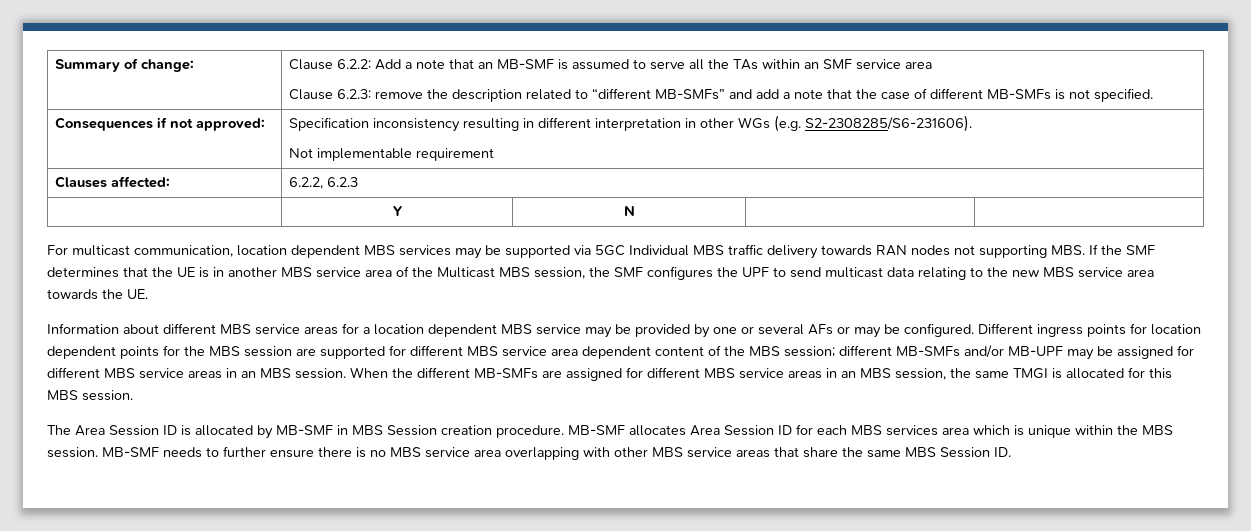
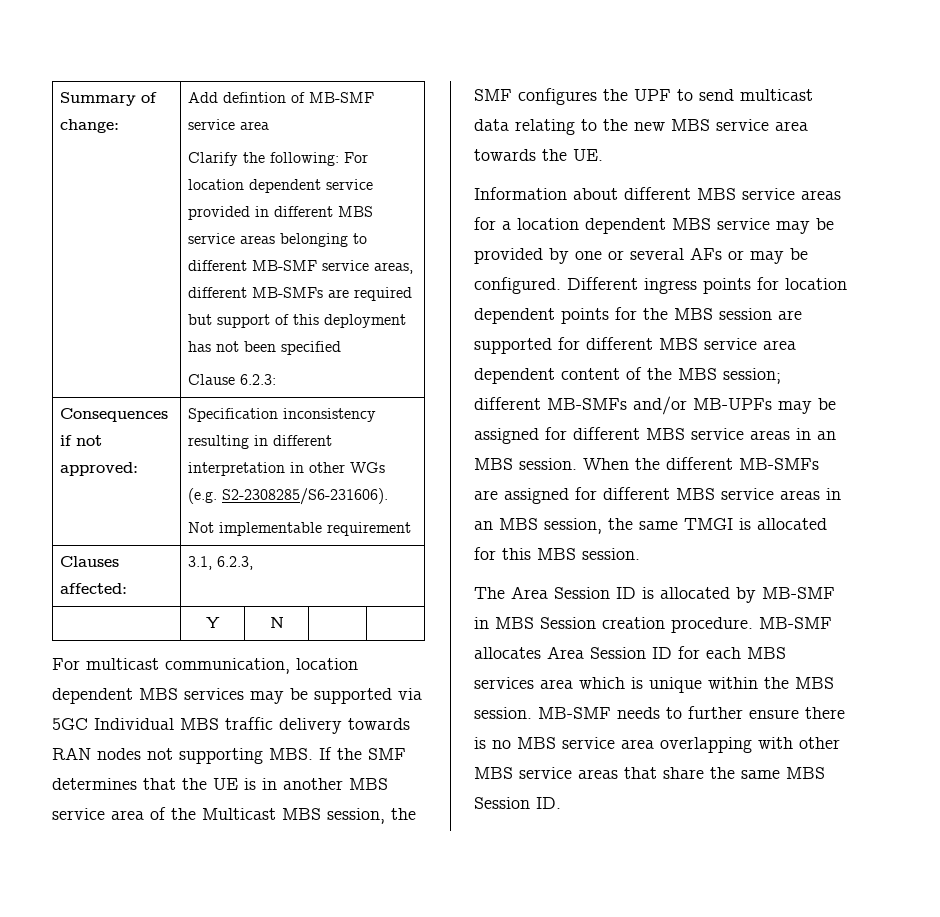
- Clause 6.2.2: Add a note that an MB-SMF is assumed to serve all the TAs within an SMF service area
- Clause 6.2.3: remove the description related to “different MB-SMFs” and add a note that the case of different MB-SMFs is not specified.
+ Add defintion of MB-SMF service area
+ Clarify the following: For location dependent service provided in different MBS service areas belonging to different MB-SMF service areas, different MB-SMFs are required but support of this deployment has not been specified
+ Clause 6.2.3:
- Clauses affected: | 6.2.2, 6.2.3
+ Clauses affected: | 3.1, 6.2.3,
- Different ingress points for location dependent points for the MBS session are supported for different MBS service area dependent content of the MBS session; different MB-SMFs and/or MB-UPF may be assigned for different MBS service areas in an MBS session.
+ Different ingress points for location dependent points for the MBS session are supported for different MBS service area dependent content of the MBS session; different MB-SMFs and/or MB-UPFs may be assigned for different MBS service areas in an MBS session.

